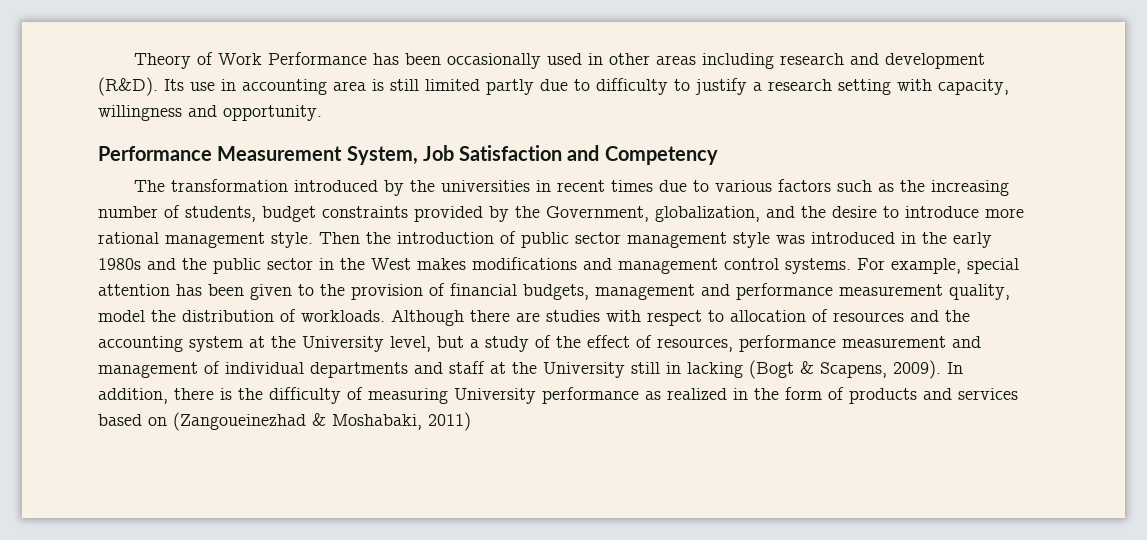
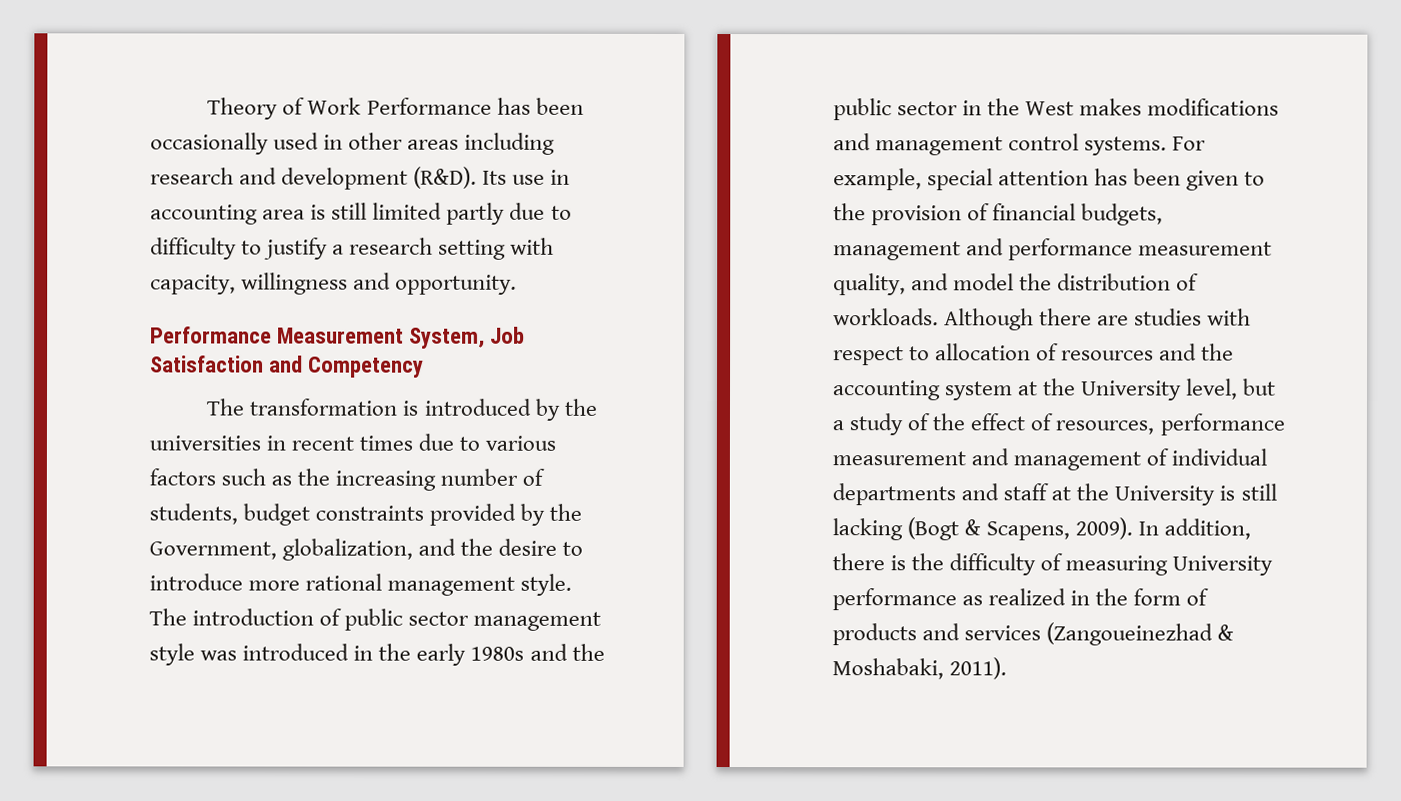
- The transformation introduced by the universities in recent times due to various factors such as the increasing number of students, budget constraints provided by the Government, globalization, and the desire to introduce more rational management style.
+ The transformation is introduced by the universities in recent times due to various factors such as the increasing number of students, budget constraints provided by the Government, globalization, and the desire to introduce more rational management style.
- Then the introduction of public sector management style was introduced in the early 1980s and the public sector in the West makes modifications and management control systems.
+ The introduction of public sector management style was introduced in the early 1980s and the public sector in the West makes modifications and management control systems.
- For example, special attention has been given to the provision of financial budgets, management and performance measurement quality, model the distribution of workloads.
+ For example, special attention has been given to the provision of financial budgets, management and performance measurement quality, and model the distribution of workloads.
- Although there are studies with respect to allocation of resources and the accounting system at the University level, but a study of the effect of resources, performance measurement and management of individual departments and staff at the University still in lacking (Bogt & Scapens, 2009).
+ Although there are studies with respect to allocation of resources and the accounting system at the University level, but a study of the effect of resources, performance measurement and management of individual departments and staff at the University is still lacking (Bogt & Scapens, 2009).
- In addition, there is the difficulty of measuring University performance as realized in the form of products and services based on (Zangoueinezhad & Moshabaki, 2011)
+ In addition, there is the difficulty of measuring University performance as realized in the form of products and services (Zangoueinezhad & Moshabaki, 2011).

